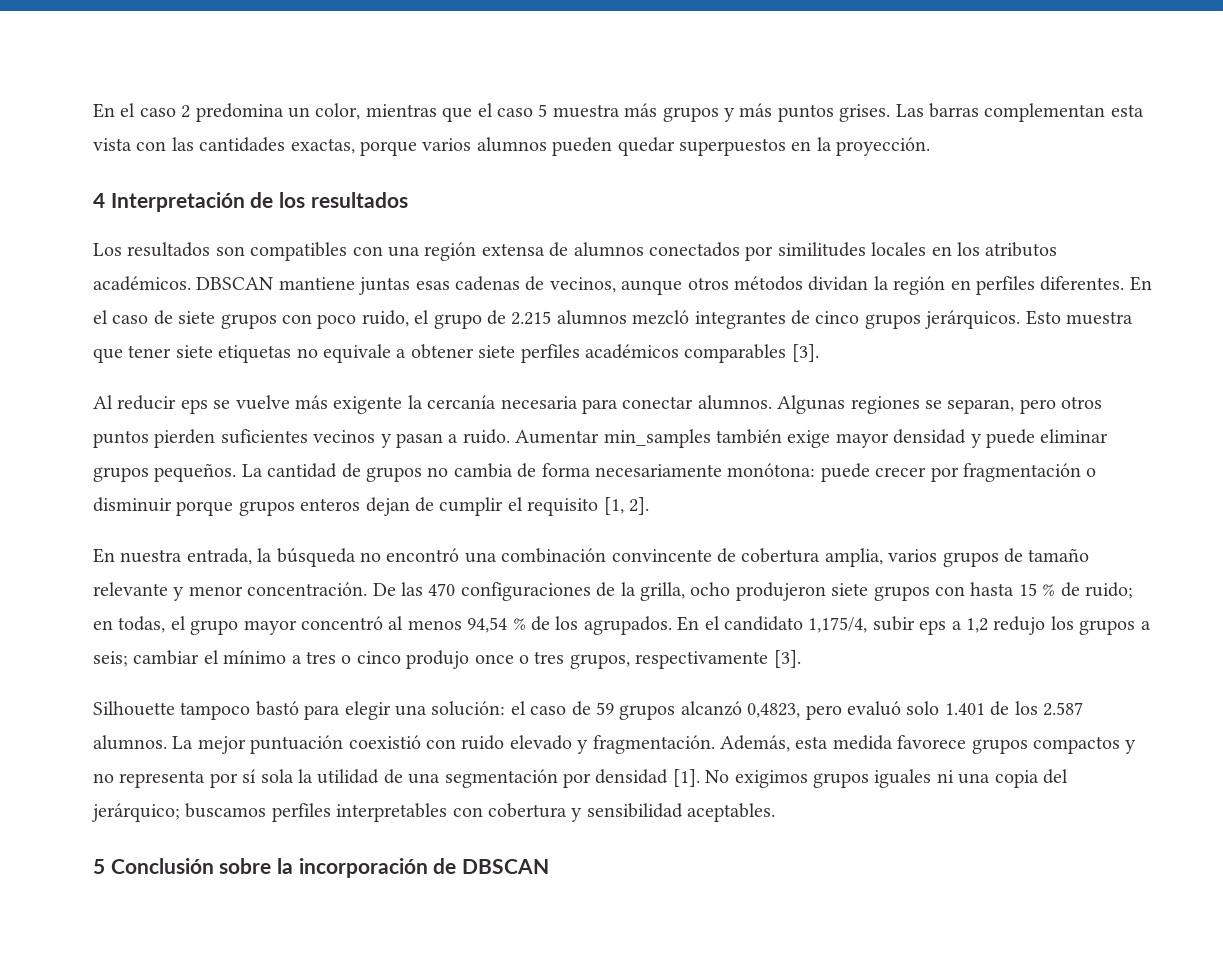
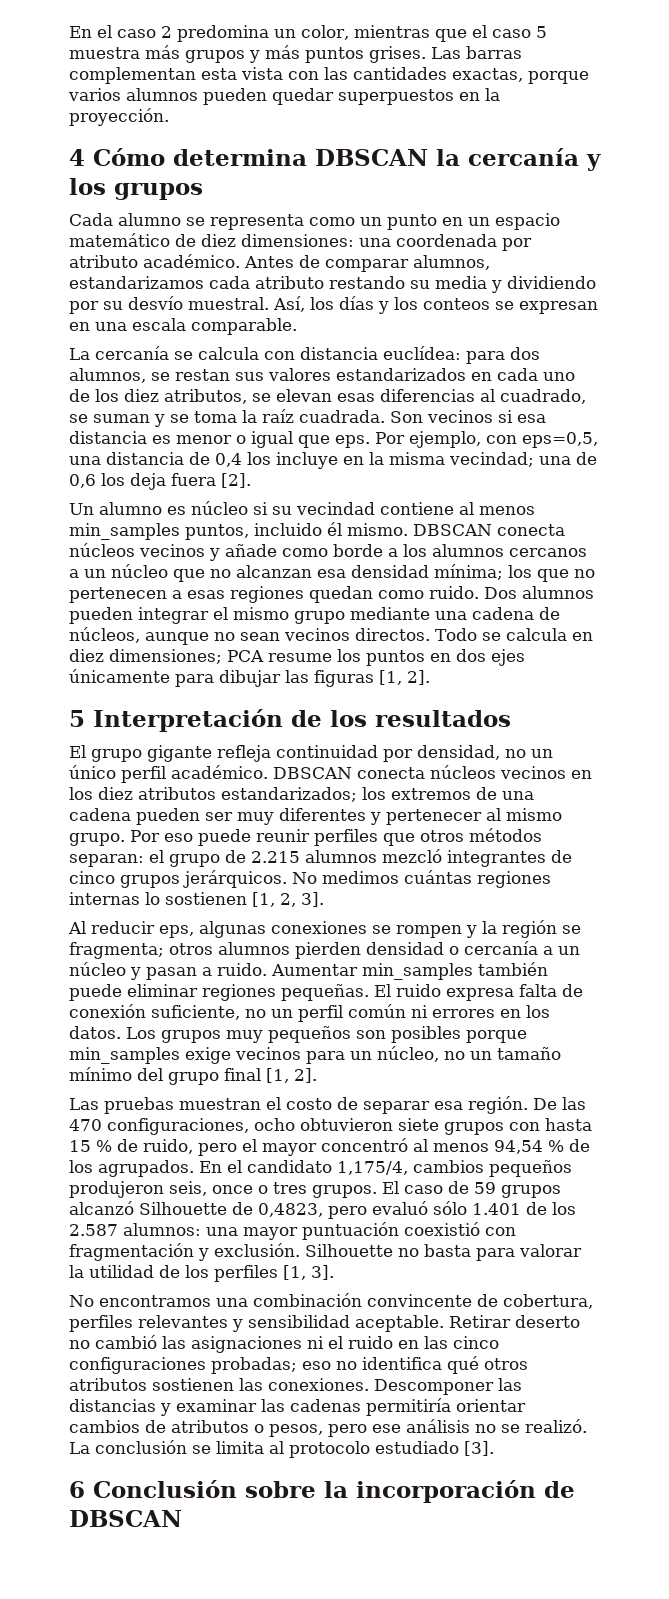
- 4 Interpretación de los resultados
- Los resultados son compatibles con una región extensa de alumnos conectados por similitudes locales en los atributos académicos. DBSCAN mantiene juntas esas cadenas de vecinos, aunque otros métodos dividan la región en perfiles diferentes. En el caso de siete grupos con poco ruido, el grupo de 2.215 alumnos mezcló integrantes de cinco grupos jerárquicos.
+ 4 Cómo determina DBSCAN la cercanía y los grupos
+ Cada alumno se representa como un punto en un espacio matemático de diez dimensiones: una coordenada por atributo académico. Antes de comparar alumnos, estandarizamos cada atributo restando su media y dividiendo por su desvío muestral. Así, los días y los conteos se expresan en una escala comparable.
+ La cercanía se calcula con distancia euclídea: para dos alumnos, se restan sus valores estandarizados en cada uno de los diez atributos, se elevan esas diferencias al cuadrado, se suman y se toma la raíz cuadrada. Son vecinos si esa distancia es menor o igual que eps. Por ejemplo, con eps=0,5, una distancia de 0,4 los incluye en la misma vecindad; una de 0,6 los deja fuera [2].
+ Un alumno es núcleo si su vecindad contiene al menos min_samples puntos, incluido él mismo. DBSCAN conecta núcleos vecinos y añade como borde a los alumnos cercanos a un núcleo que no alcanzan esa densidad mínima; los que no pertenecen a esas regiones quedan como ruido. Dos alumnos pueden integrar el mismo grupo mediante una cadena de núcleos, aunque no sean vecinos directos. Todo se calcula en diez dimensiones; PCA resume los puntos en dos ejes únicamente para dibujar las figuras [1, 2].
+ 5 Interpretación de los resultados
+ El grupo gigante refleja continuidad por densidad, no un único perfil académico. DBSCAN conecta núcleos vecinos en los diez atributos estandarizados; los extremos de una cadena pueden ser muy diferentes y pertenecer al mismo grupo. Por eso puede reunir perfiles que otros métodos separan: el grupo de 2.215 alumnos mezcló integrantes de cinco grupos jerárquicos.
- Esto muestra que tener siete etiquetas no equivale a obtener siete perfiles académicos comparables [3].
- Al reducir eps se vuelve más exigente la cercanía necesaria para conectar alumnos. Algunas regiones se separan, pero otros puntos pierden suficientes vecinos y pasan a ruido.
+ No medimos cuántas regiones internas lo sostienen [1, 2, 3].
+ Al reducir eps, algunas conexiones se rompen y la región se fragmenta; otros alumnos pierden densidad o cercanía a un núcleo y pasan a ruido.
- Aumentar min_samples también exige mayor densidad y puede eliminar grupos pequeños. La cantidad de grupos no cambia de forma necesariamente monótona: puede crecer por fragmentación o disminuir porque grupos enteros dejan de cumplir el requisito [1, 2].
- En nuestra entrada, la búsqueda no encontró una combinación convincente de cobertura amplia, varios grupos de tamaño relevante y menor concentración. De las 470 configuraciones de la grilla, ocho produjeron siete grupos con hasta 15 % de ruido; en todas, el grupo mayor concentró al menos 94,54 % de los agrupados.
+ Aumentar min_samples también puede eliminar regiones pequeñas. El ruido expresa falta de conexión suficiente, no un perfil común ni errores en los datos. Los grupos muy pequeños son posibles porque min_samples exige vecinos para un núcleo, no un tamaño mínimo del grupo final [1, 2].
+ Las pruebas muestran el costo de separar esa región. De las 470 configuraciones, ocho obtuvieron siete grupos con hasta 15 % de ruido, pero el mayor concentró al menos 94,54 % de los agrupados.
- En el candidato 1,175/4, subir eps a 1,2 redujo los grupos a seis; cambiar el mínimo a tres o cinco produjo once o tres grupos, respectivamente [3].
- Silhouette tampoco bastó para elegir una solución: el caso de 59 grupos alcanzó 0,4823, pero evaluó solo 1.401 de los 2.587 alumnos. La mejor puntuación coexistió con ruido elevado y fragmentación. Además, esta medida favorece grupos compactos y no representa por sí sola la utilidad de una segmentación por densidad [1]. No exigimos grupos iguales ni una copia del jerárquico; buscamos perfiles interpretables con cobertura y sensibilidad aceptables.
- 5 Conclusión sobre la incorporación de DBSCAN
+ En el candidato 1,175/4, cambios pequeños produjeron seis, once o tres grupos. El caso de 59 grupos alcanzó Silhouette de 0,4823, pero evaluó sólo 1.401 de los 2.587 alumnos: una mayor puntuación coexistió con fragmentación y exclusión. Silhouette no basta para valorar la utilidad de los perfiles [1, 3].
+ No encontramos una combinación convincente de cobertura, perfiles relevantes y sensibilidad aceptable. Retirar deserto no cambió las asignaciones ni el ruido en las cinco configuraciones probadas; eso no identifica qué otros atributos sostienen las conexiones. Descomponer las distancias y examinar las cadenas permitiría orientar cambios de atributos o pesos, pero ese análisis no se realizó. La conclusión se limita al protocolo estudiado [3].
+ 6 Conclusión sobre la incorporación de DBSCAN

